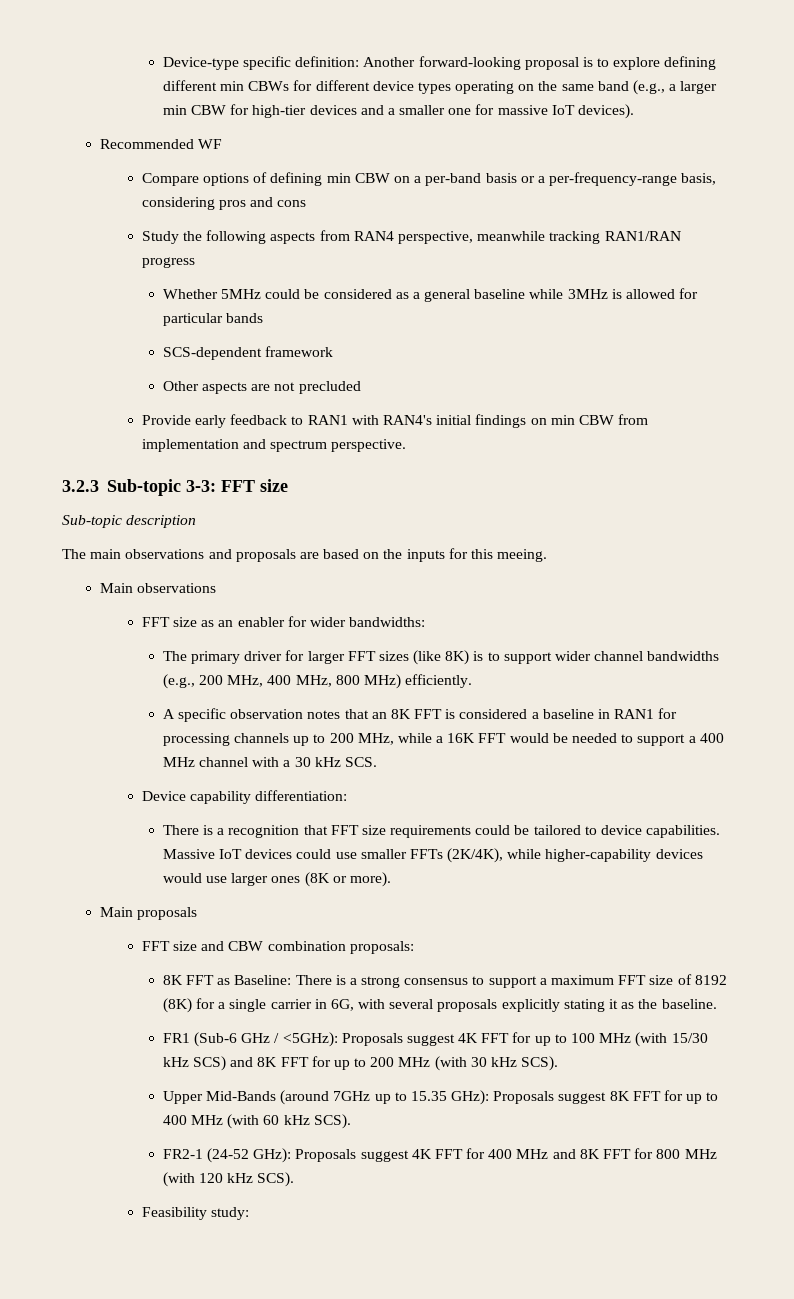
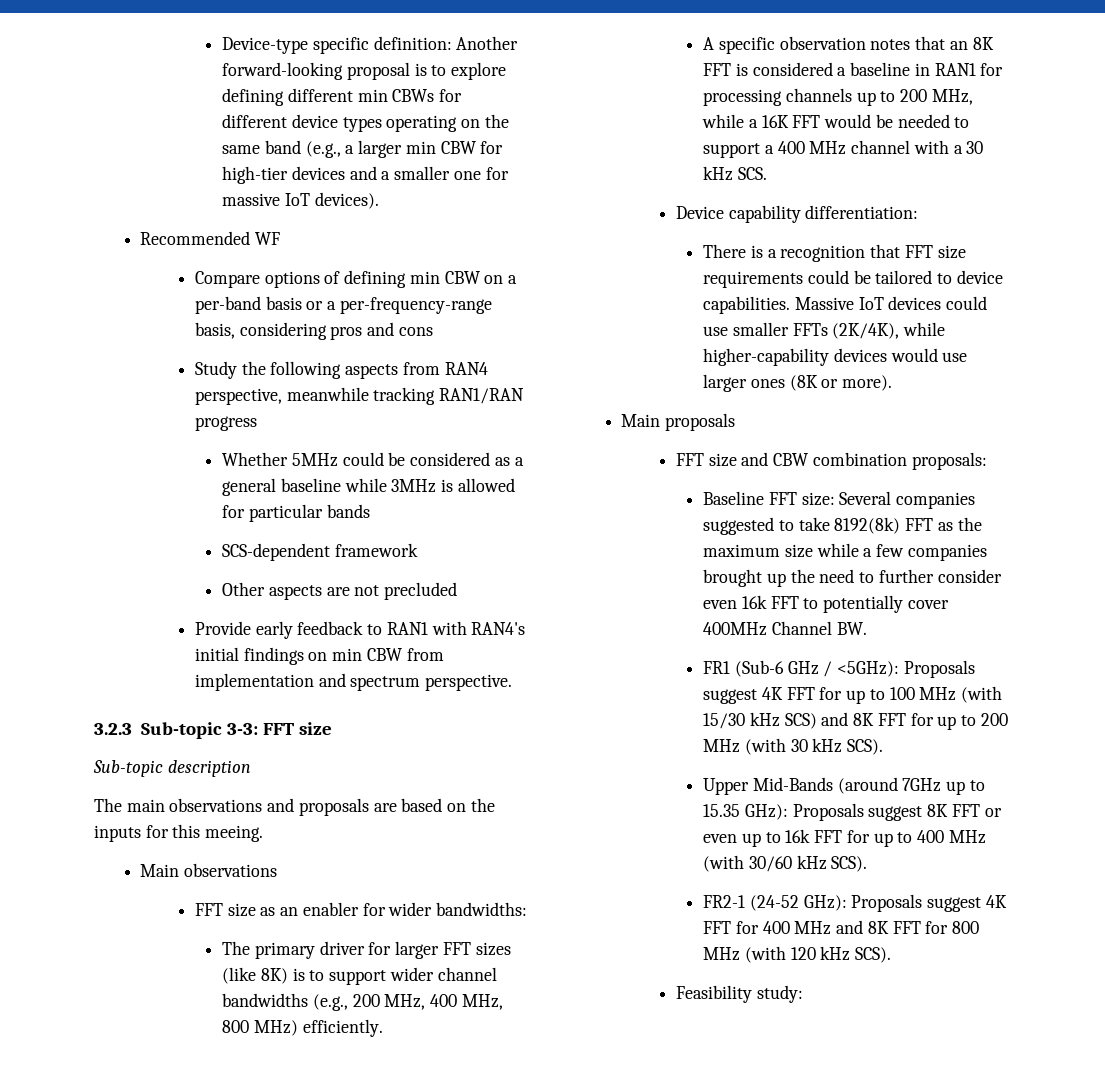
- 8K FFT as Baseline: There is a strong consensus to support a maximum FFT size of 8192 (8K) for a single carrier in 6G, with several proposals explicitly stating it as the baseline.
+ Baseline FFT size: Several companies suggested to take 8192(8k) FFT as the maximum size while a few companies brought up the need to further consider even 16k FFT to potentially cover 400MHz Channel BW.
- Upper Mid-Bands (around 7GHz up to 15.35 GHz): Proposals suggest 8K FFT for up to 400 MHz (with 60 kHz SCS).
+ Upper Mid-Bands (around 7GHz up to 15.35 GHz): Proposals suggest 8K FFT or even up to 16k FFT for up to 400 MHz (with 30/60 kHz SCS).

